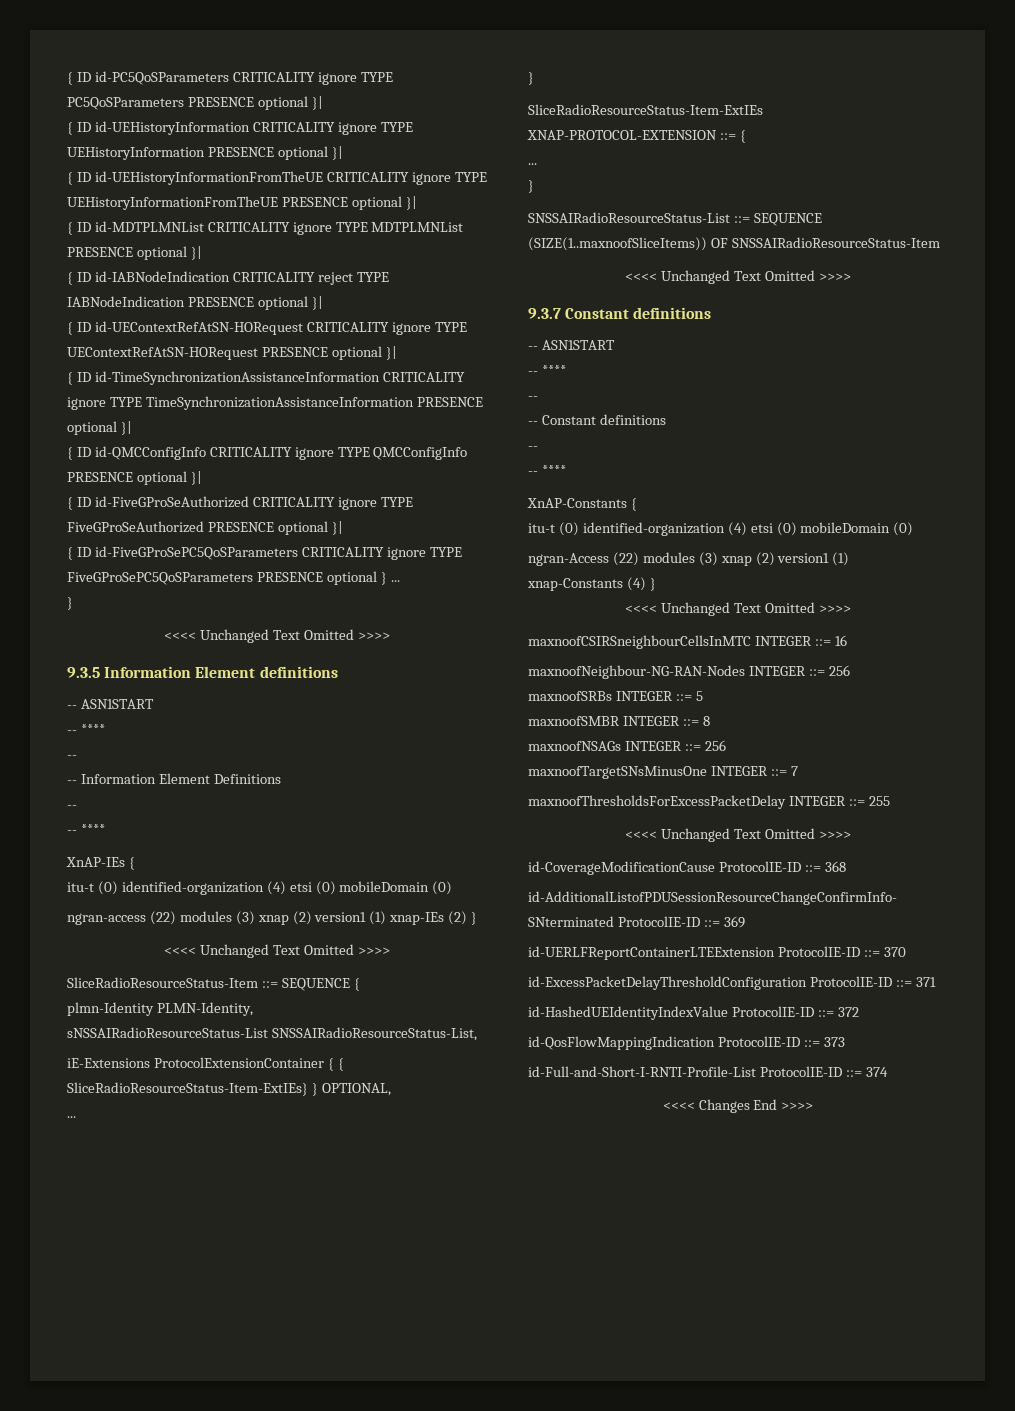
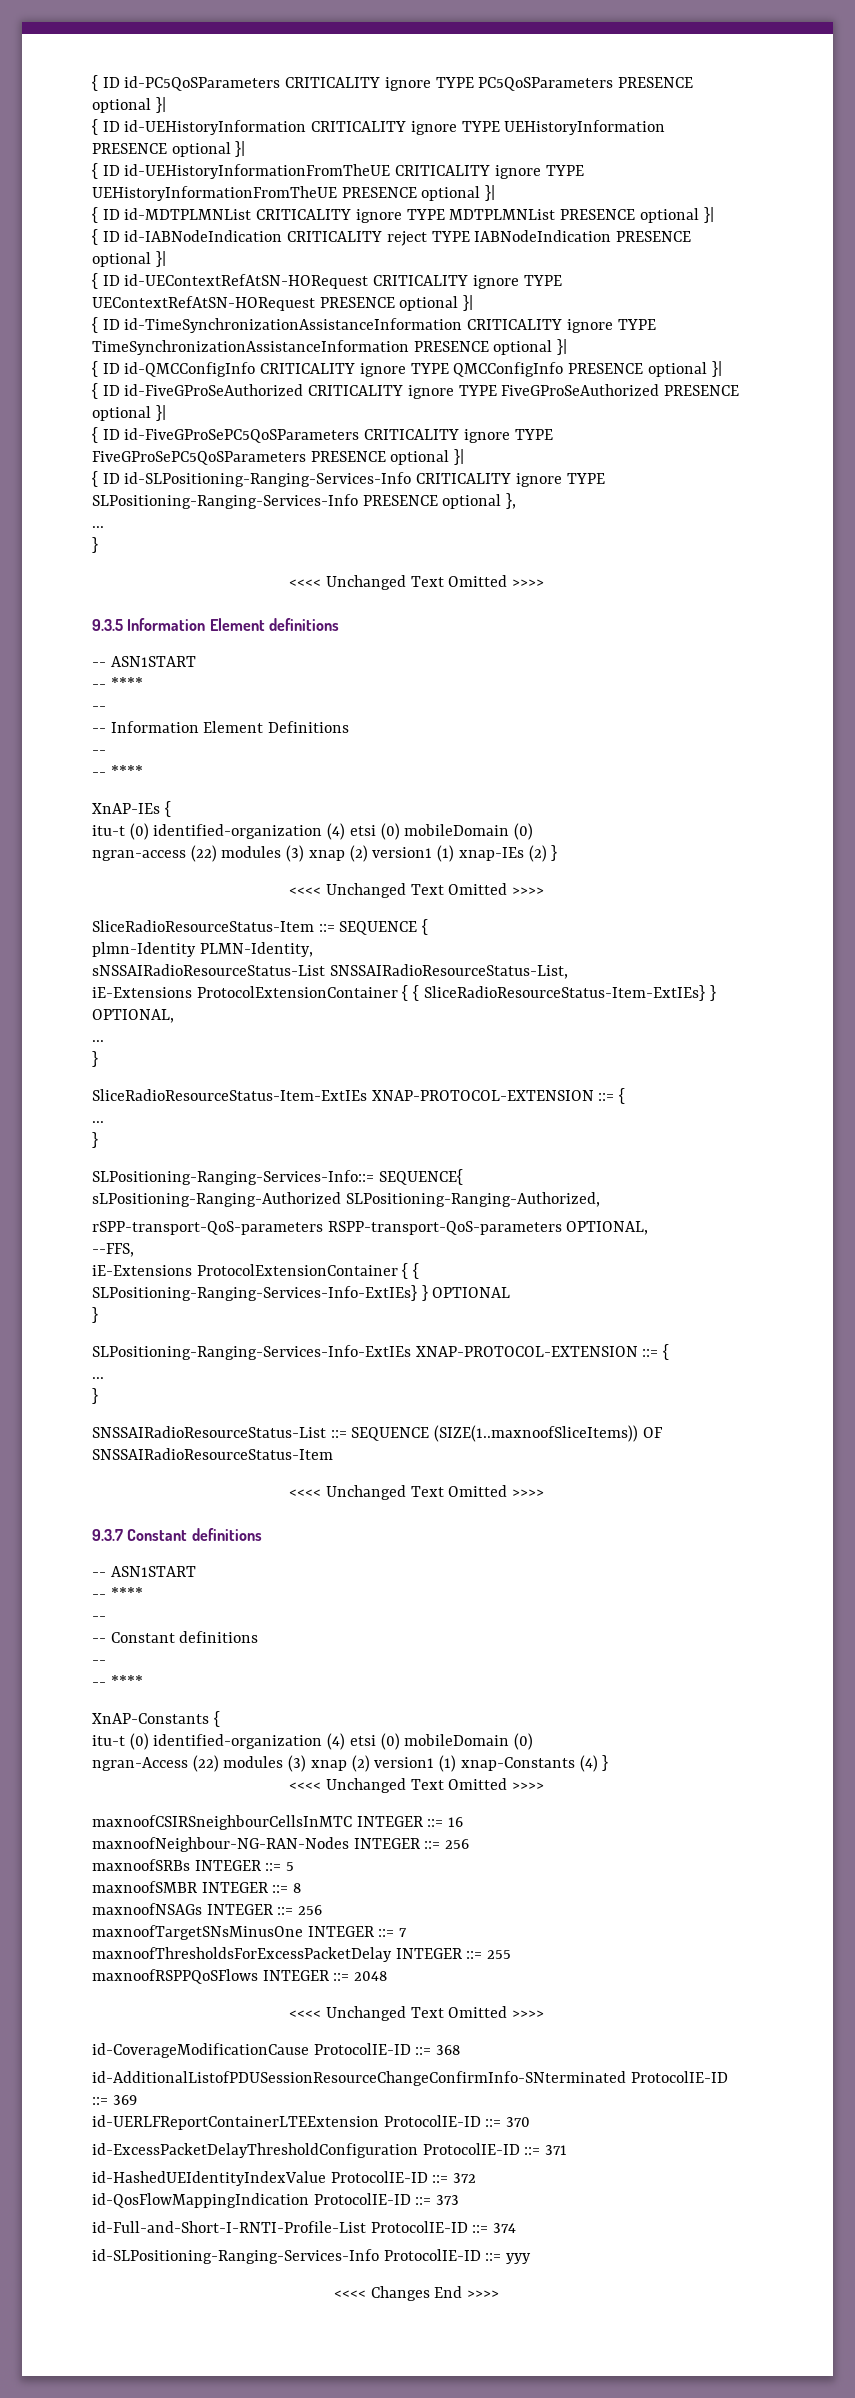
- { ID id-FiveGProSePC5QoSParameters CRITICALITY ignore TYPE FiveGProSePC5QoSParameters PRESENCE optional } ...
+ { ID id-FiveGProSePC5QoSParameters CRITICALITY ignore TYPE FiveGProSePC5QoSParameters PRESENCE optional }|
+ { ID id-SLPositioning-Ranging-Services-Info CRITICALITY ignore TYPE SLPositioning-Ranging-Services-Info PRESENCE optional },
+ ...
+ SLPositioning-Ranging-Services-Info::= SEQUENCE{
+ sLPositioning-Ranging-Authorized SLPositioning-Ranging-Authorized,
+ rSPP-transport-QoS-parameters RSPP-transport-QoS-parameters OPTIONAL,
+ --FFS,
+ iE-Extensions ProtocolExtensionContainer { { SLPositioning-Ranging-Services-Info-ExtIEs} } OPTIONAL
+ }
+ SLPositioning-Ranging-Services-Info-ExtIEs XNAP-PROTOCOL-EXTENSION ::= {
+ ...
+ }
+ maxnoofRSPPQoSFlows INTEGER ::= 2048
+ id-SLPositioning-Ranging-Services-Info ProtocolIE-ID ::= yyy

